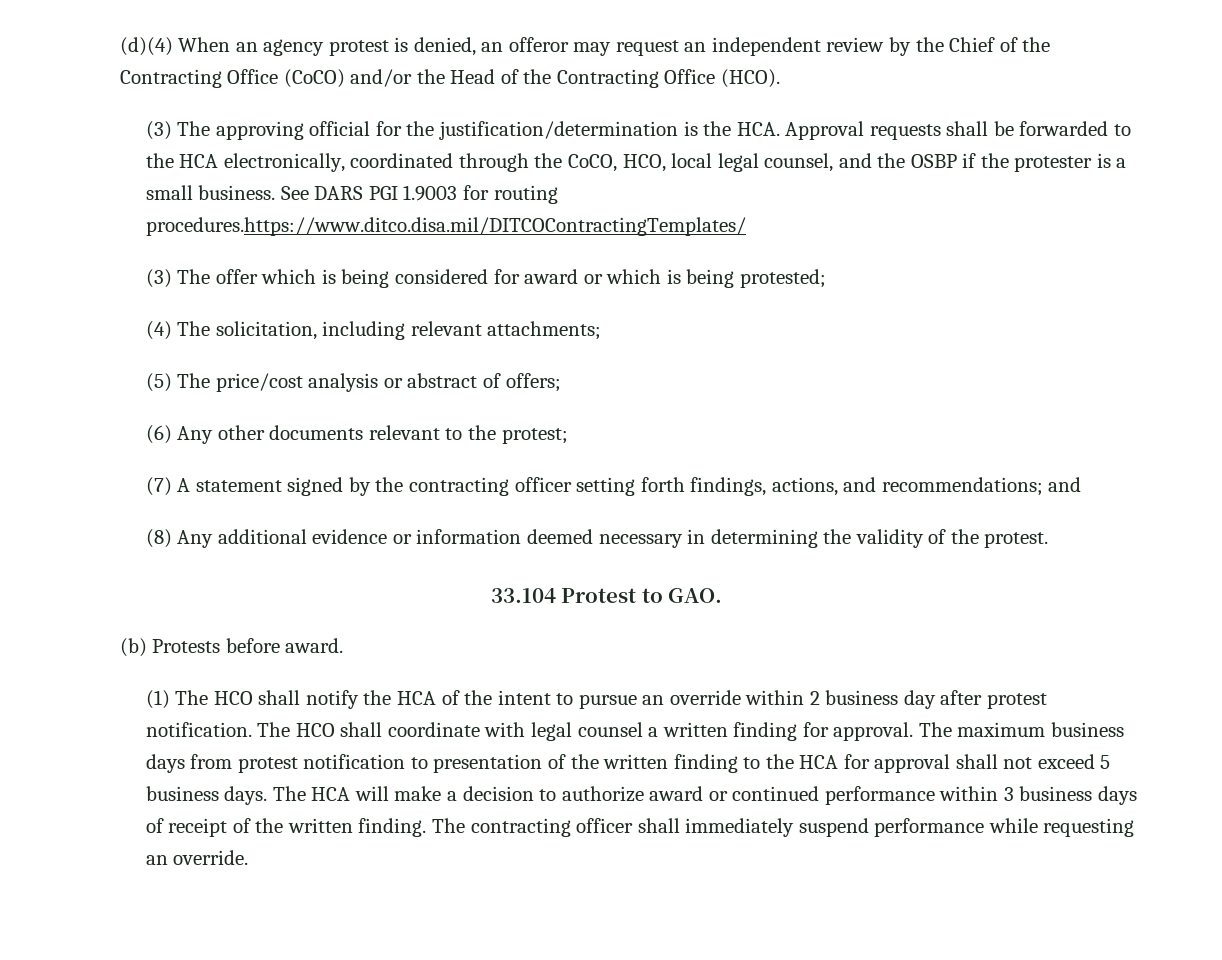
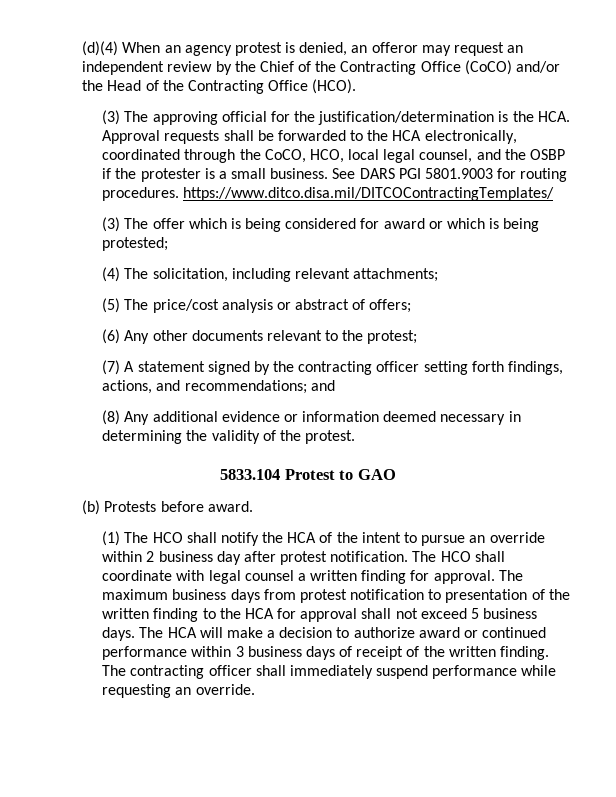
- See DARS PGI 1.9003 for routing procedures.https://www.ditco.disa.mil/DITCOContractingTemplates/
+ See DARS PGI 5801.9003 for routing procedures. https://www.ditco.disa.mil/DITCOContractingTemplates/
- 33.104 Protest to GAO.
+ 5833.104 Protest to GAO

